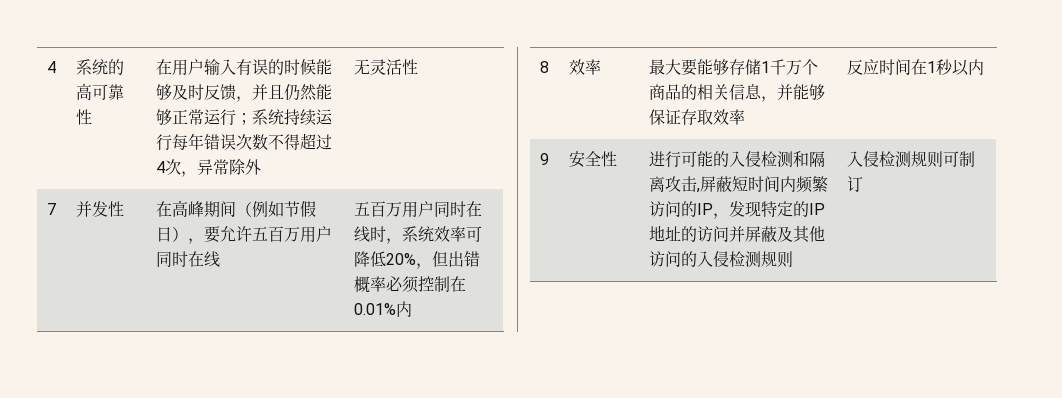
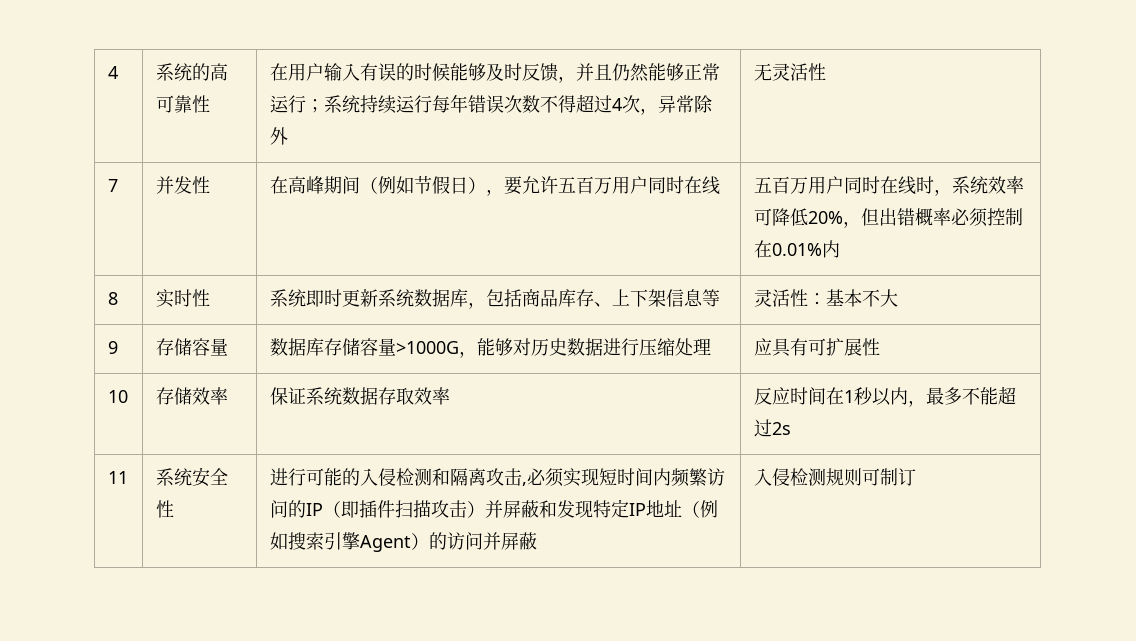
- 8 | 效率 | 最大要能够存储1千万个商品的相关信息，并能够保证存取效率 | 反应时间在1秒以内
- 9 | 安全性 | 进行可能的入侵检测和隔离攻击,屏蔽短时间内频繁访问的IP，发现特定的IP地址的访问并屏蔽及其他访问的入侵检测规则 | 入侵检测规则可制订
+ 8 | 实时性 | 系统即时更新系统数据库，包括商品库存、上下架信息等 | 灵活性：基本不大
+ 9 | 存储容量 | 数据库存储容量>1000G，能够对历史数据进行压缩处理 | 应具有可扩展性
+ 10 | 存储效率 | 保证系统数据存取效率 | 反应时间在1秒以内，最多不能超过2s
+ 11 | 系统安全性 | 进行可能的入侵检测和隔离攻击,必须实现短时间内频繁访问的IP（即插件扫描攻击）并屏蔽和发现特定IP地址（例如搜索引擎Agent）的访问并屏蔽 | 入侵检测规则可制订

